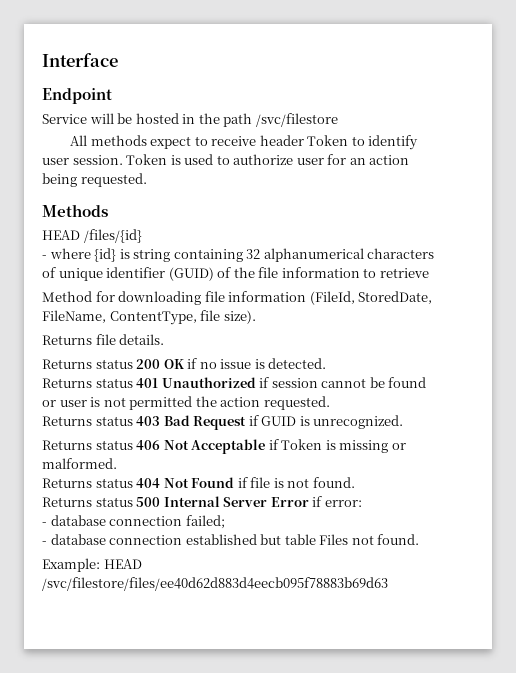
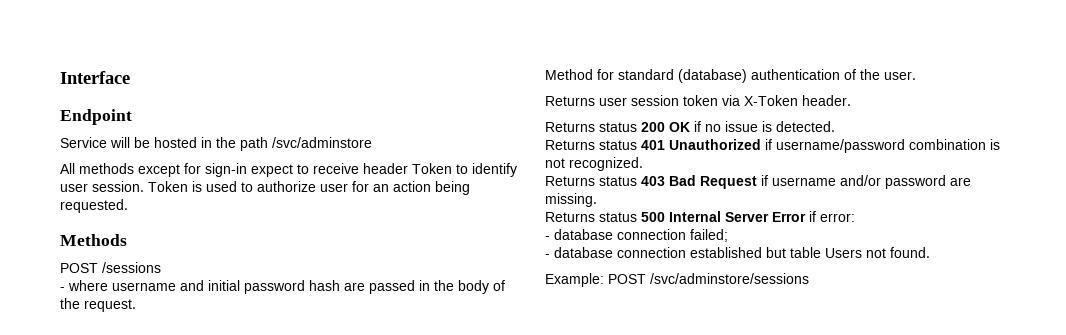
- Service will be hosted in the path /svc/filestore
+ Service will be hosted in the path /svc/adminstore
- All methods expect to receive header Token to identify user session.
+ All methods except for sign-in expect to receive header Token to identify user session.
- HEAD /files/{id}
+ POST /sessions
- - where {id} is string containing 32 alphanumerical characters of unique identifier (GUID) of the file information to retrieve
- Method for downloading file information (FileId, StoredDate, FileName, ContentType, file size).
- Returns file details.
+ - where username and initial password hash are passed in the body of the request.
+ Method for standard (database) authentication of the user.
+ Returns user session token via X-Token header.
- Returns status 401 Unauthorized if session cannot be found or user is not permitted the action requested.
+ Returns status 401 Unauthorized if username/password combination is not recognized.
- Returns status 403 Bad Request if GUID is unrecognized.
- Returns status 406 Not Acceptable if Token is missing or malformed.
- Returns status 404 Not Found if file is not found.
+ Returns status 403 Bad Request if username and/or password are missing.
- - database connection established but table Files not found.
+ - database connection established but table Users not found.
- Example: HEAD /svc/filestore/files/ee40d62d883d4eecb095f78883b69d63
+ Example: POST /svc/adminstore/sessions

